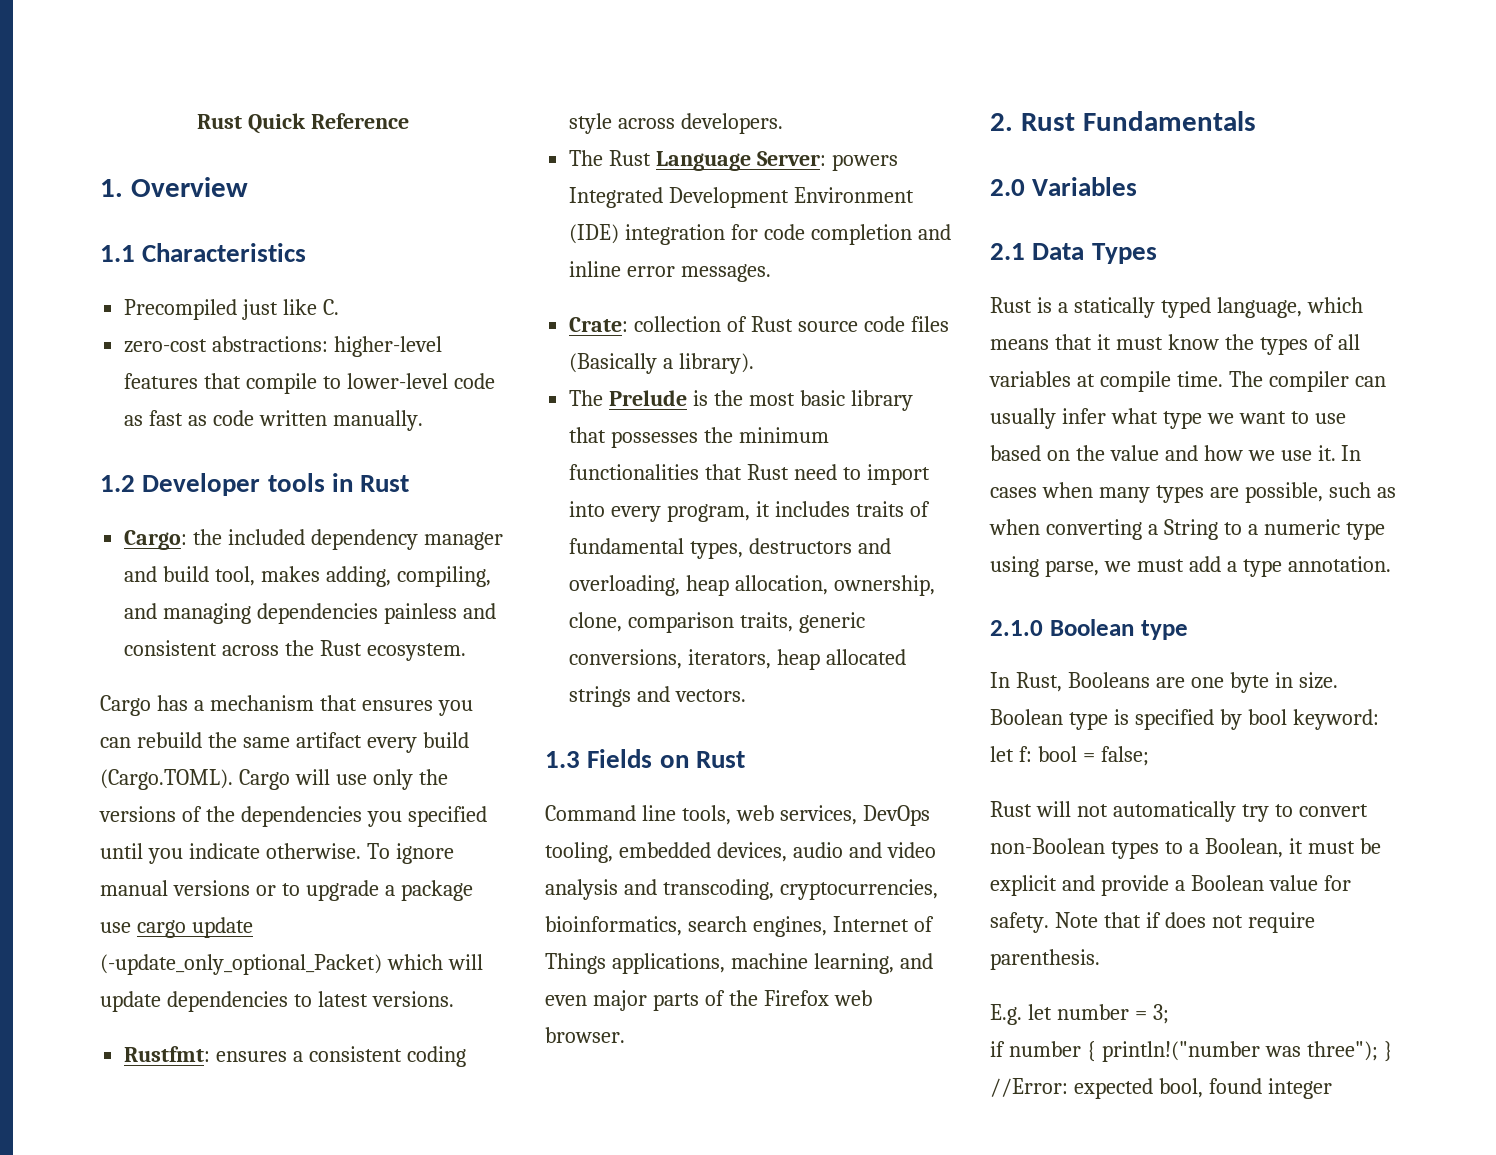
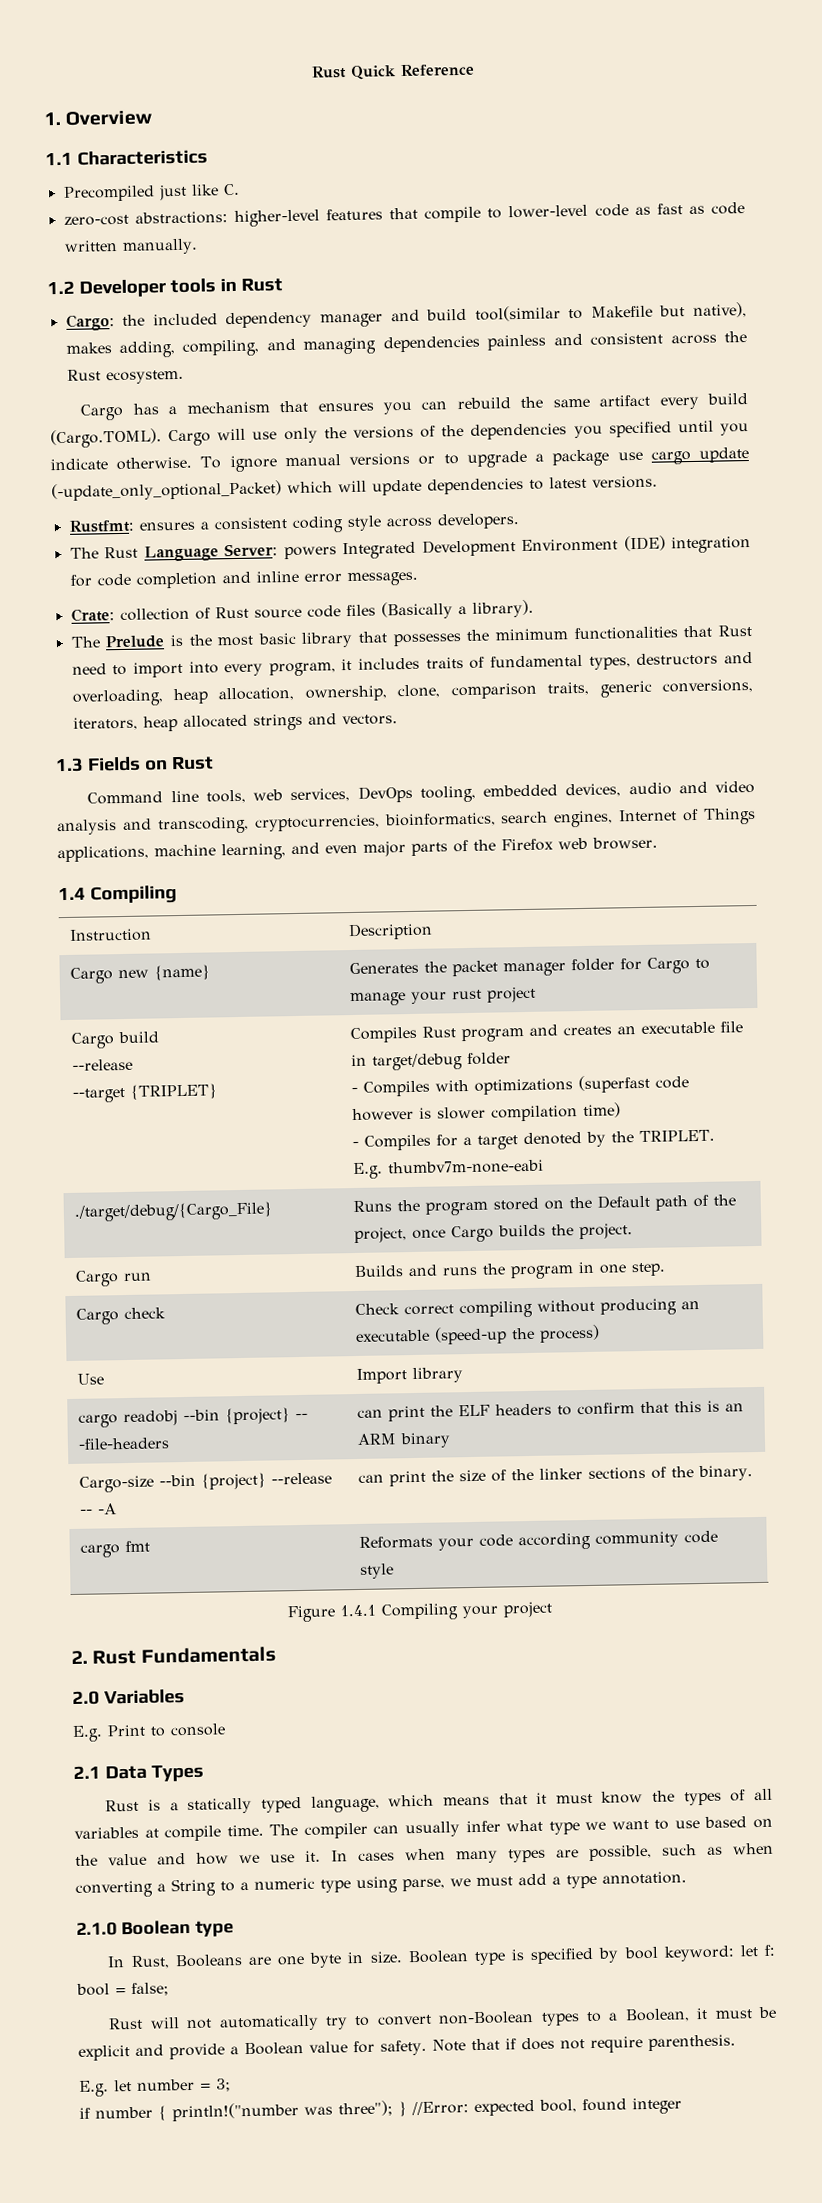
- Cargo: the included dependency manager and build tool, makes adding, compiling, and managing dependencies painless and consistent across the Rust ecosystem.
+ Cargo: the included dependency manager and build tool(similar to Makefile but native), makes adding, compiling, and managing dependencies painless and consistent across the Rust ecosystem.
+ 1.4 Compiling
+ Instruction | Description
+ Cargo new {name} | Generates the packet manager folder for Cargo to manage your rust project
+ Cargo build
+ --release
+ --target {TRIPLET} | Compiles Rust program and creates an executable file in target/debug folder
+ - Compiles with optimizations (superfast code however is slower compilation time)
+ - Compiles for a target denoted by the TRIPLET. E.g. thumbv7m-none-eabi
+ ./target/debug/{Cargo_File} | Runs the program stored on the Default path of the project, once Cargo builds the project.
+ Cargo run | Builds and runs the program in one step.
+ Cargo check | Check correct compiling without producing an executable (speed-up the process)
+ Use | Import library
+ cargo readobj --bin {project} -- -file-headers | can print the ELF headers to confirm that this is an ARM binary
+ Cargo-size --bin {project} --release -- -A | can print the size of the linker sections of the binary.
+ cargo fmt | Reformats your code according community code style
+ Figure 1.4.1 Compiling your project
+ E.g. Print to console

